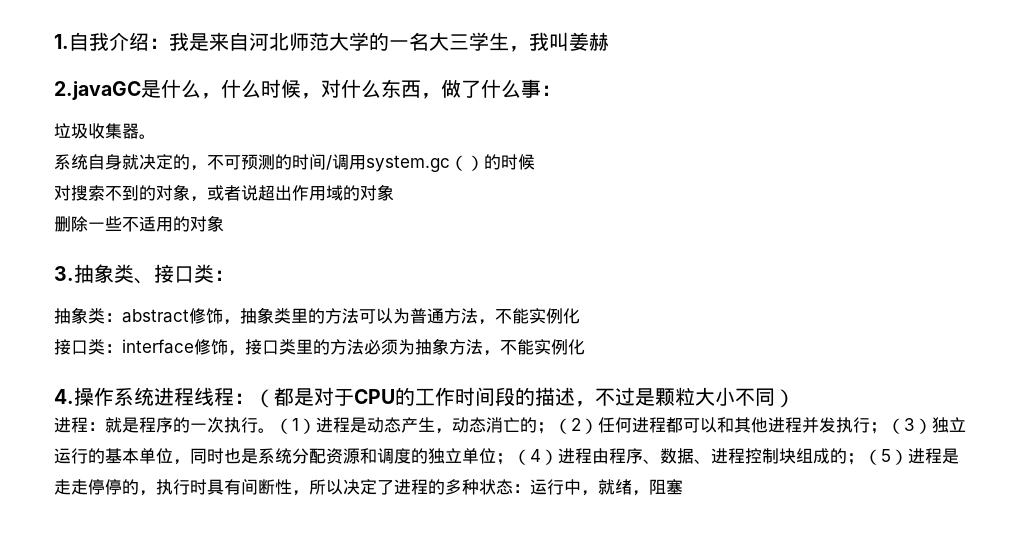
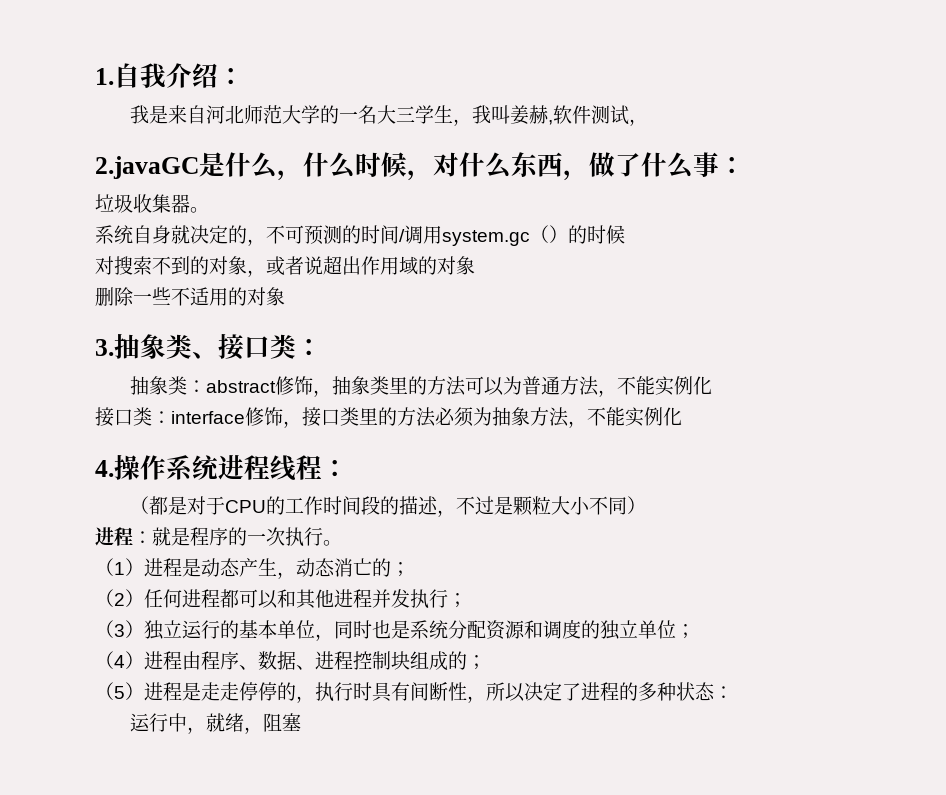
- 1.自我介绍：我是来自河北师范大学的一名大三学生，我叫姜赫
+ 1.自我介绍：
+ 我是来自河北师范大学的一名大三学生，我叫姜赫,软件测试，
- 4.操作系统进程线程：（都是对于CPU的工作时间段的描述，不过是颗粒大小不同）
+ 4.操作系统进程线程：
+ （都是对于CPU的工作时间段的描述，不过是颗粒大小不同）
- 就是程序的一次执行。（1）进程是动态产生，动态消亡的；（2）任何进程都可以和其他进程并发执行；（3）独立运行的基本单位，同时也是系统分配资源和调度的独立单位；（4）进程由程序、数据、进程控制块组成的；（5）进程是走走停停的，执行时具有间断性，所以决定了进程的多种状态：运行中，就绪，阻塞
+ 就是程序的一次执行。
+ （1）进程是动态产生，动态消亡的；
+ （2）任何进程都可以和其他进程并发执行；
+ （3）独立运行的基本单位，同时也是系统分配资源和调度的独立单位；
+ （4）进程由程序、数据、进程控制块组成的；
+ （5）进程是走走停停的，执行时具有间断性，所以决定了进程的多种状态：
+ 运行中，就绪，阻塞

